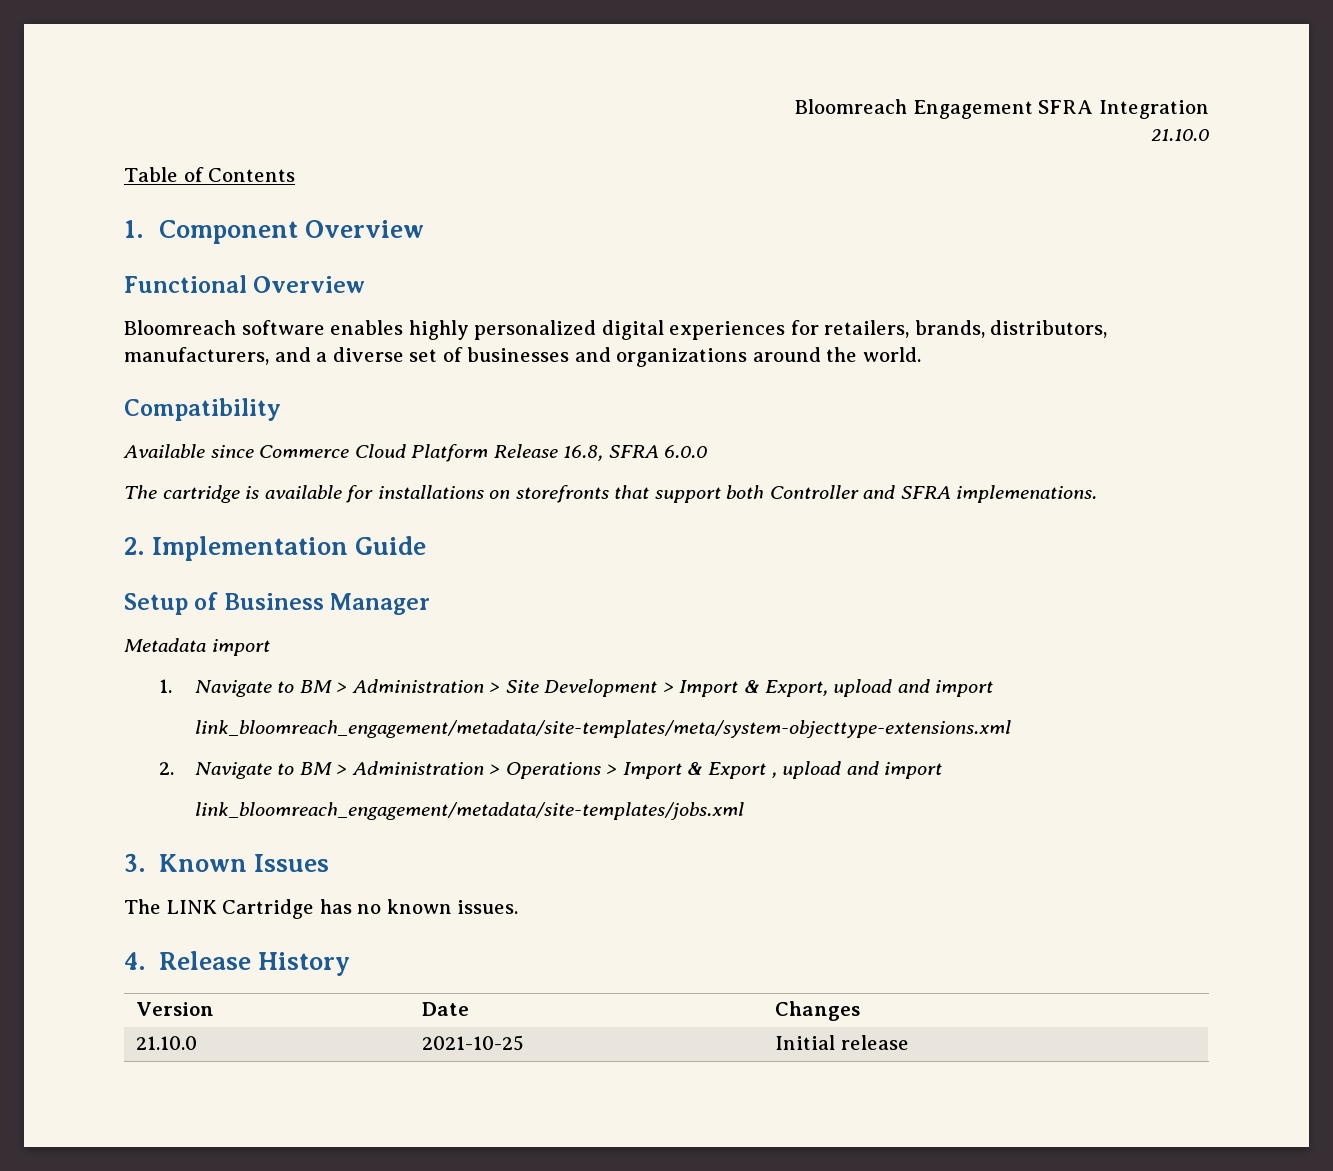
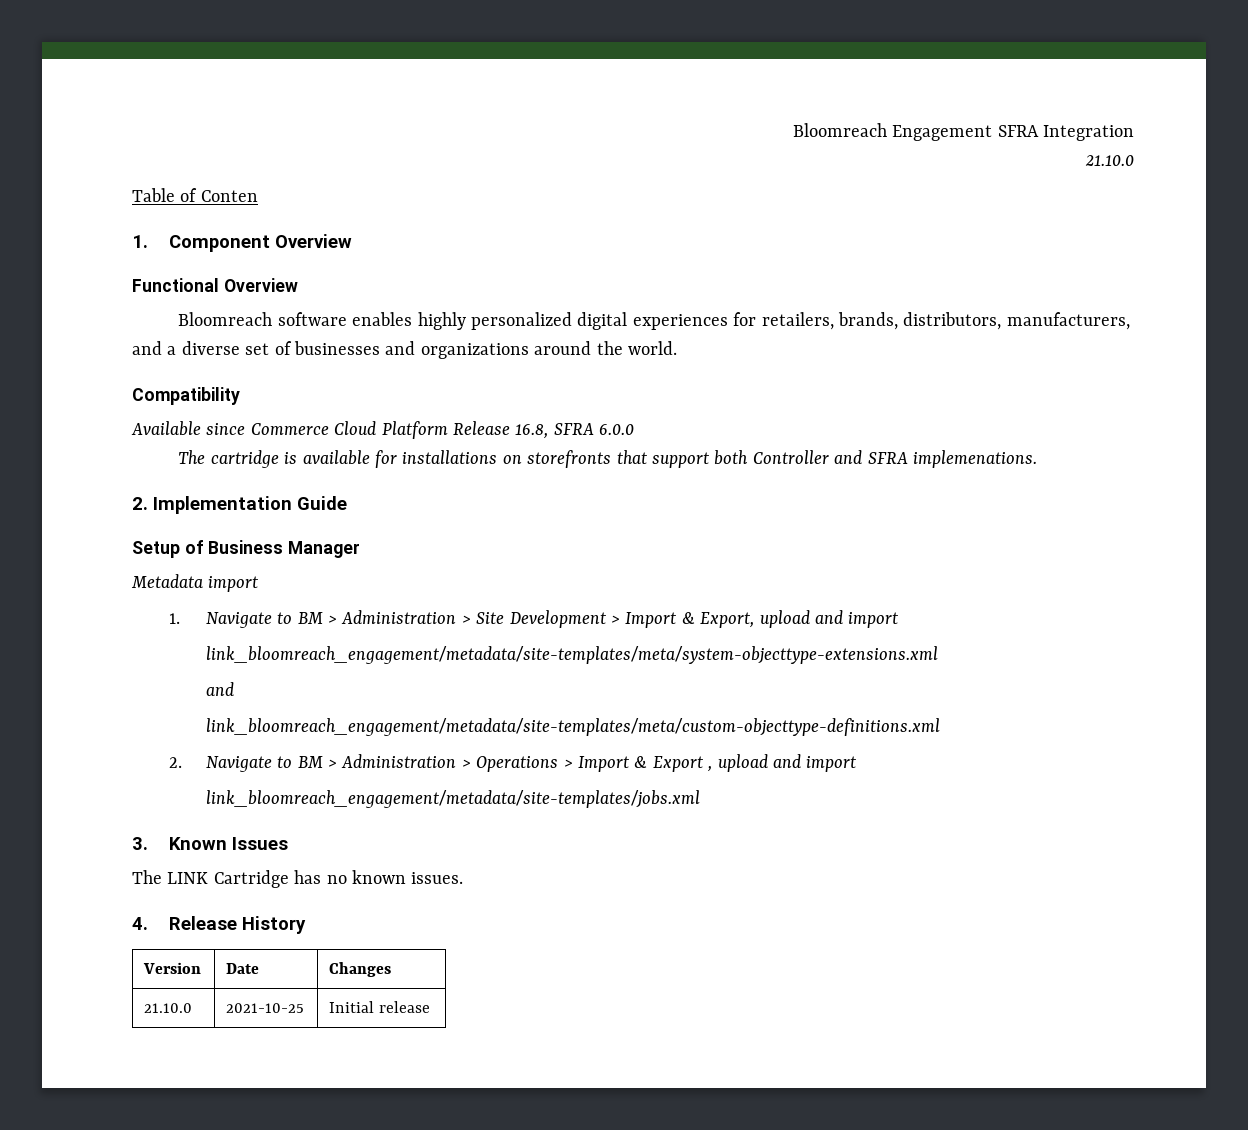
- Table of Contents
+ Table of Conten
  link_bloomreach_engagement/metadata/site-templates/meta/system-objecttype-extensions.xml
+ and
+ link_bloomreach_engagement/metadata/site-templates/meta/custom-objecttype-definitions.xml

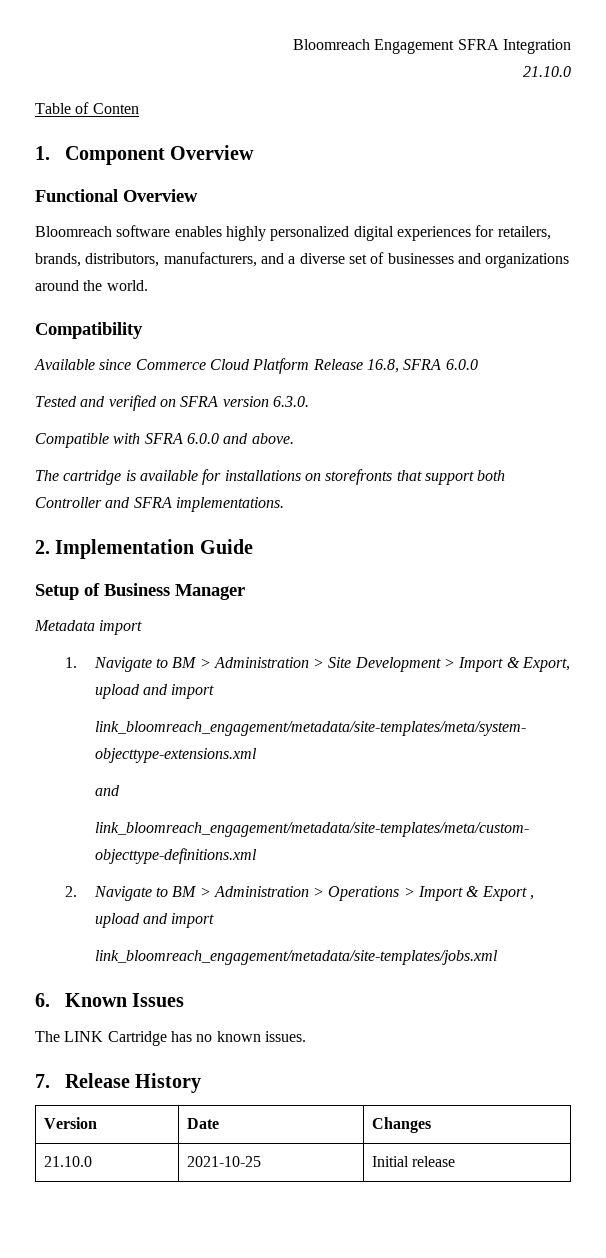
+ Tested and verified on SFRA version 6.3.0.
+ Compatible with SFRA 6.0.0 and above.
- The cartridge is available for installations on storefronts that support both Controller and SFRA implemenations.
+ The cartridge is available for installations on storefronts that support both Controller and SFRA implementations.
- 3. Known Issues
+ 6. Known Issues
- 4. Release History
+ 7. Release History

